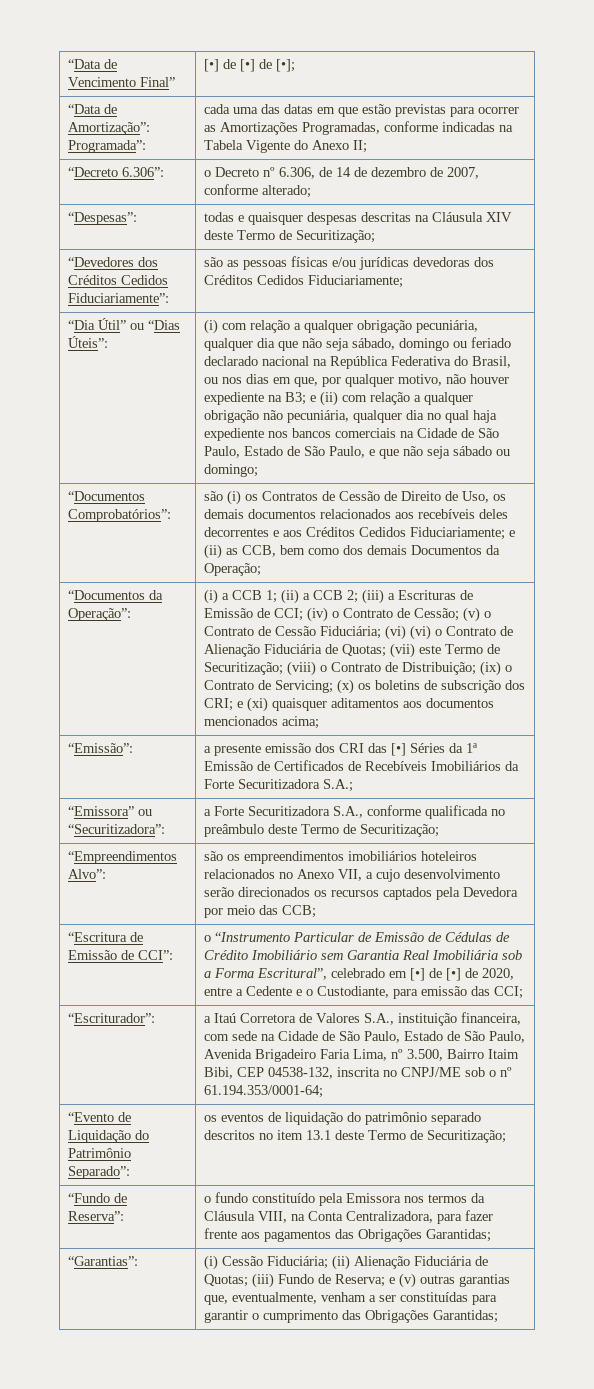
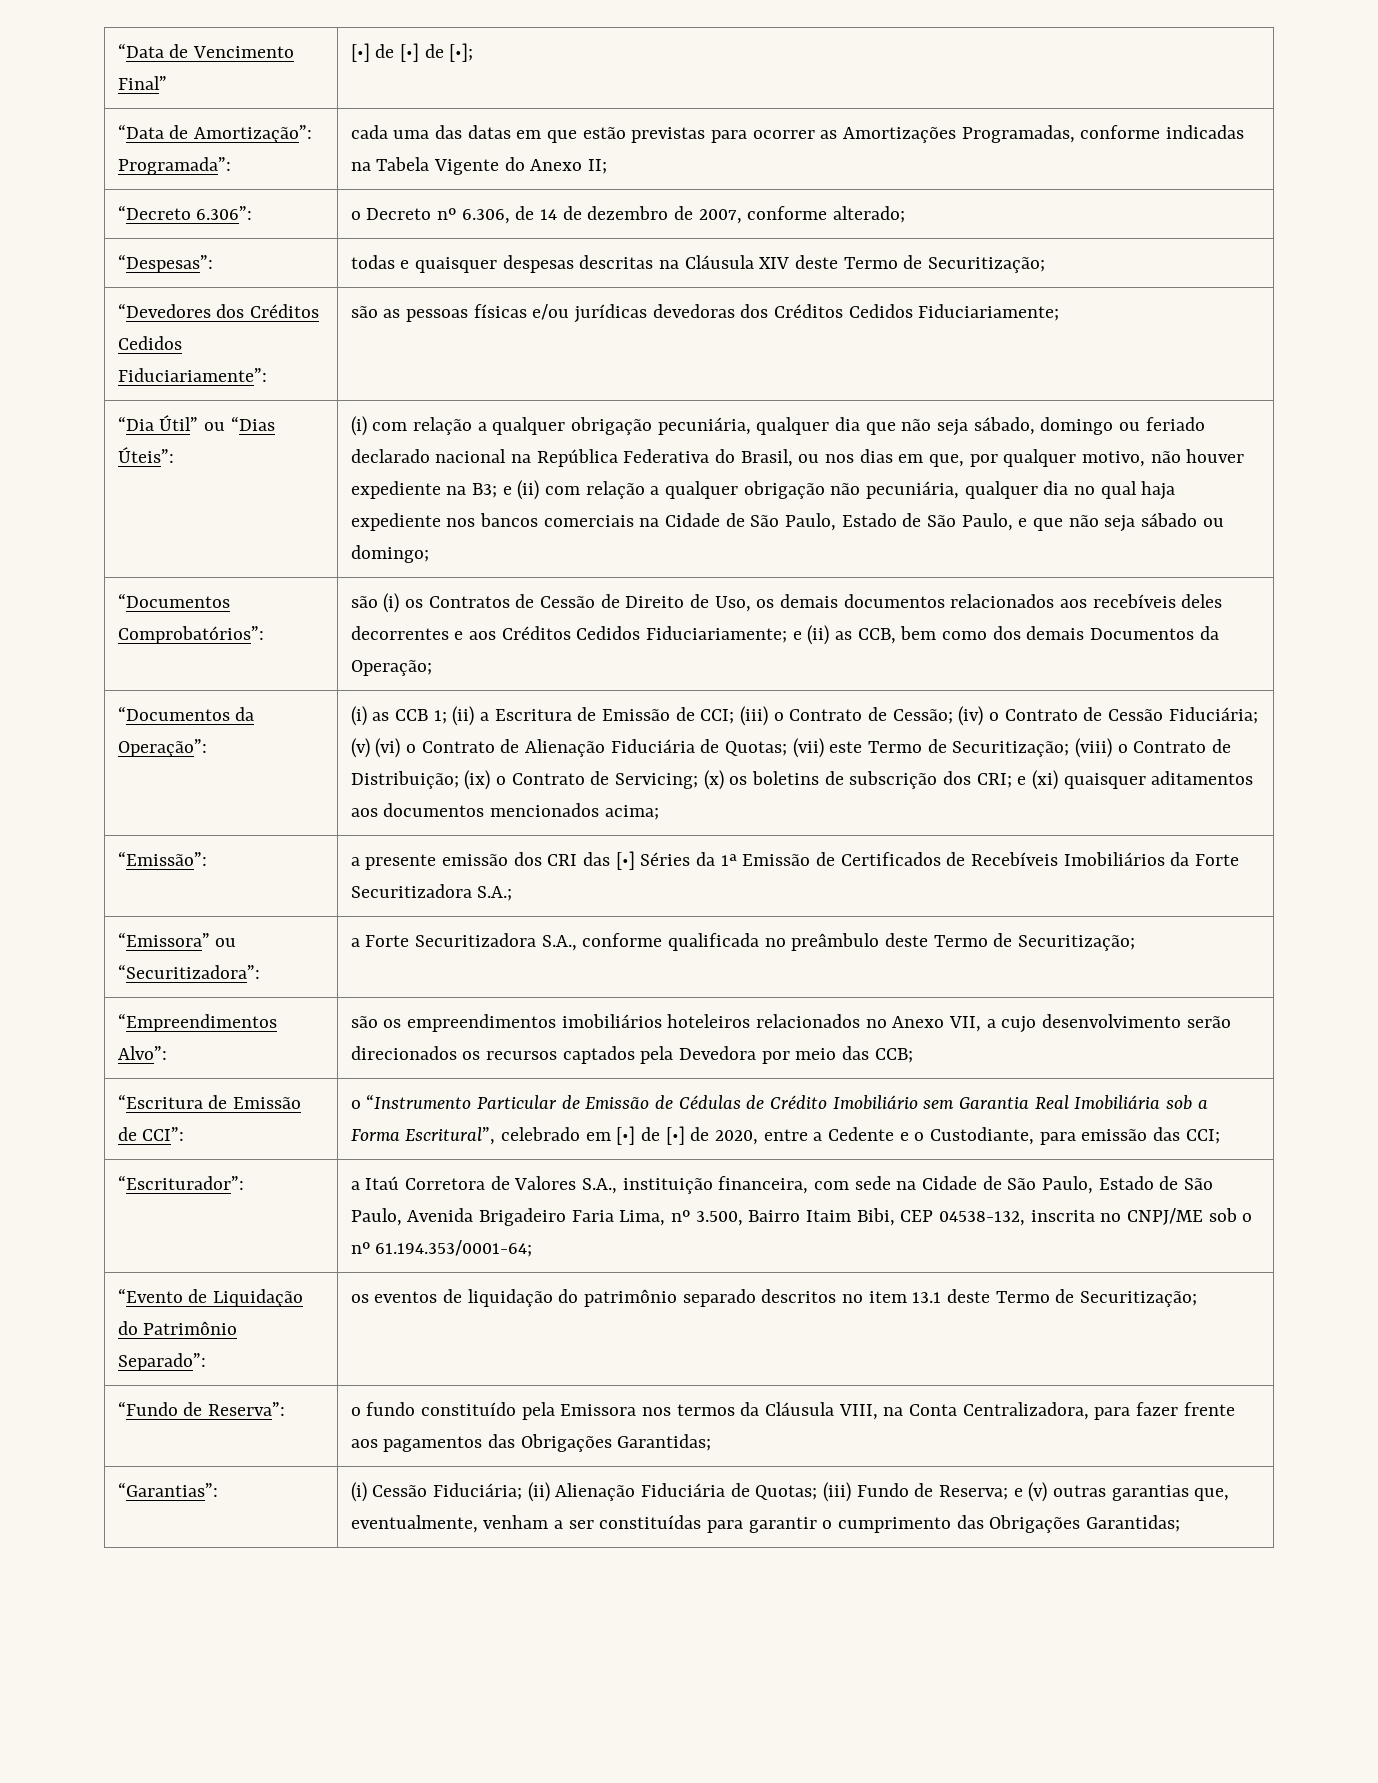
- (i) a CCB 1; (ii) a CCB 2; (iii) a Escrituras de Emissão de CCI; (iv) o Contrato de Cessão; (v) o Contrato de Cessão Fiduciária; (vi) (vi) o Contrato de Alienação Fiduciária de Quotas; (vii) este Termo de Securitização; (viii) o Contrato de Distribuição; (ix) o Contrato de Servicing; (x) os boletins de subscrição dos CRI; e (xi) quaisquer aditamentos aos documentos mencionados acima;
+ (i) as CCB 1; (ii) a Escritura de Emissão de CCI; (iii) o Contrato de Cessão; (iv) o Contrato de Cessão Fiduciária; (v) (vi) o Contrato de Alienação Fiduciária de Quotas; (vii) este Termo de Securitização; (viii) o Contrato de Distribuição; (ix) o Contrato de Servicing; (x) os boletins de subscrição dos CRI; e (xi) quaisquer aditamentos aos documentos mencionados acima;

